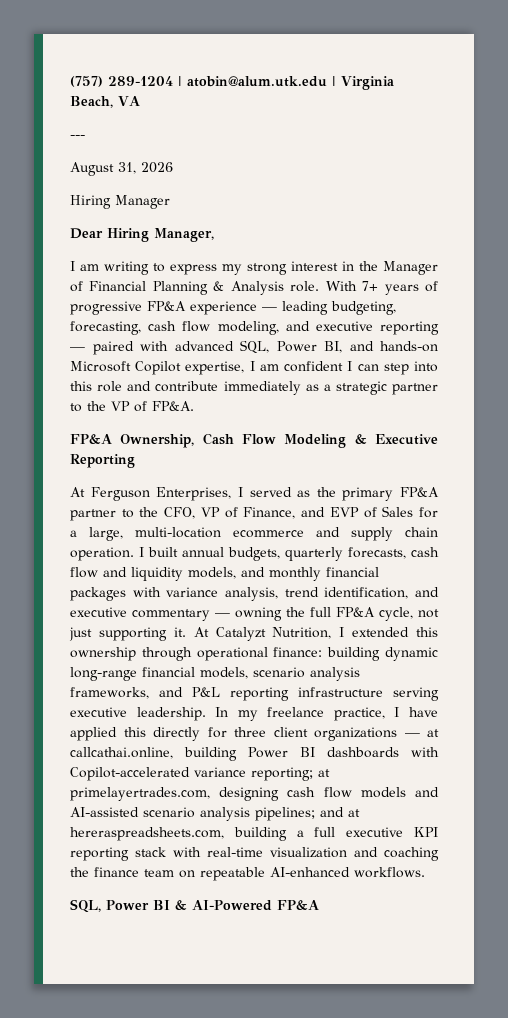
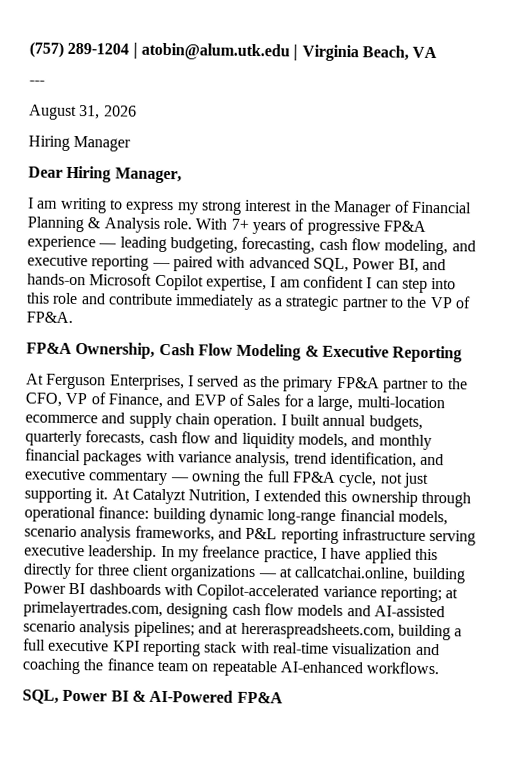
- In my freelance practice, I have applied this directly for three client organizations — at callcathai.online, building Power BI dashboards with Copilot-accelerated variance reporting; at primelayertrades.com, designing cash flow models and AI-assisted scenario analysis pipelines; and at hereraspreadsheets.com, building a full executive KPI reporting stack with real-time visualization and coaching the finance team on repeatable AI-enhanced workflows.
+ In my freelance practice, I have applied this directly for three client organizations — at callcatchai.online, building Power BI dashboards with Copilot-accelerated variance reporting; at primelayertrades.com, designing cash flow models and AI-assisted scenario analysis pipelines; and at hereraspreadsheets.com, building a full executive KPI reporting stack with real-time visualization and coaching the finance team on repeatable AI-enhanced workflows.

